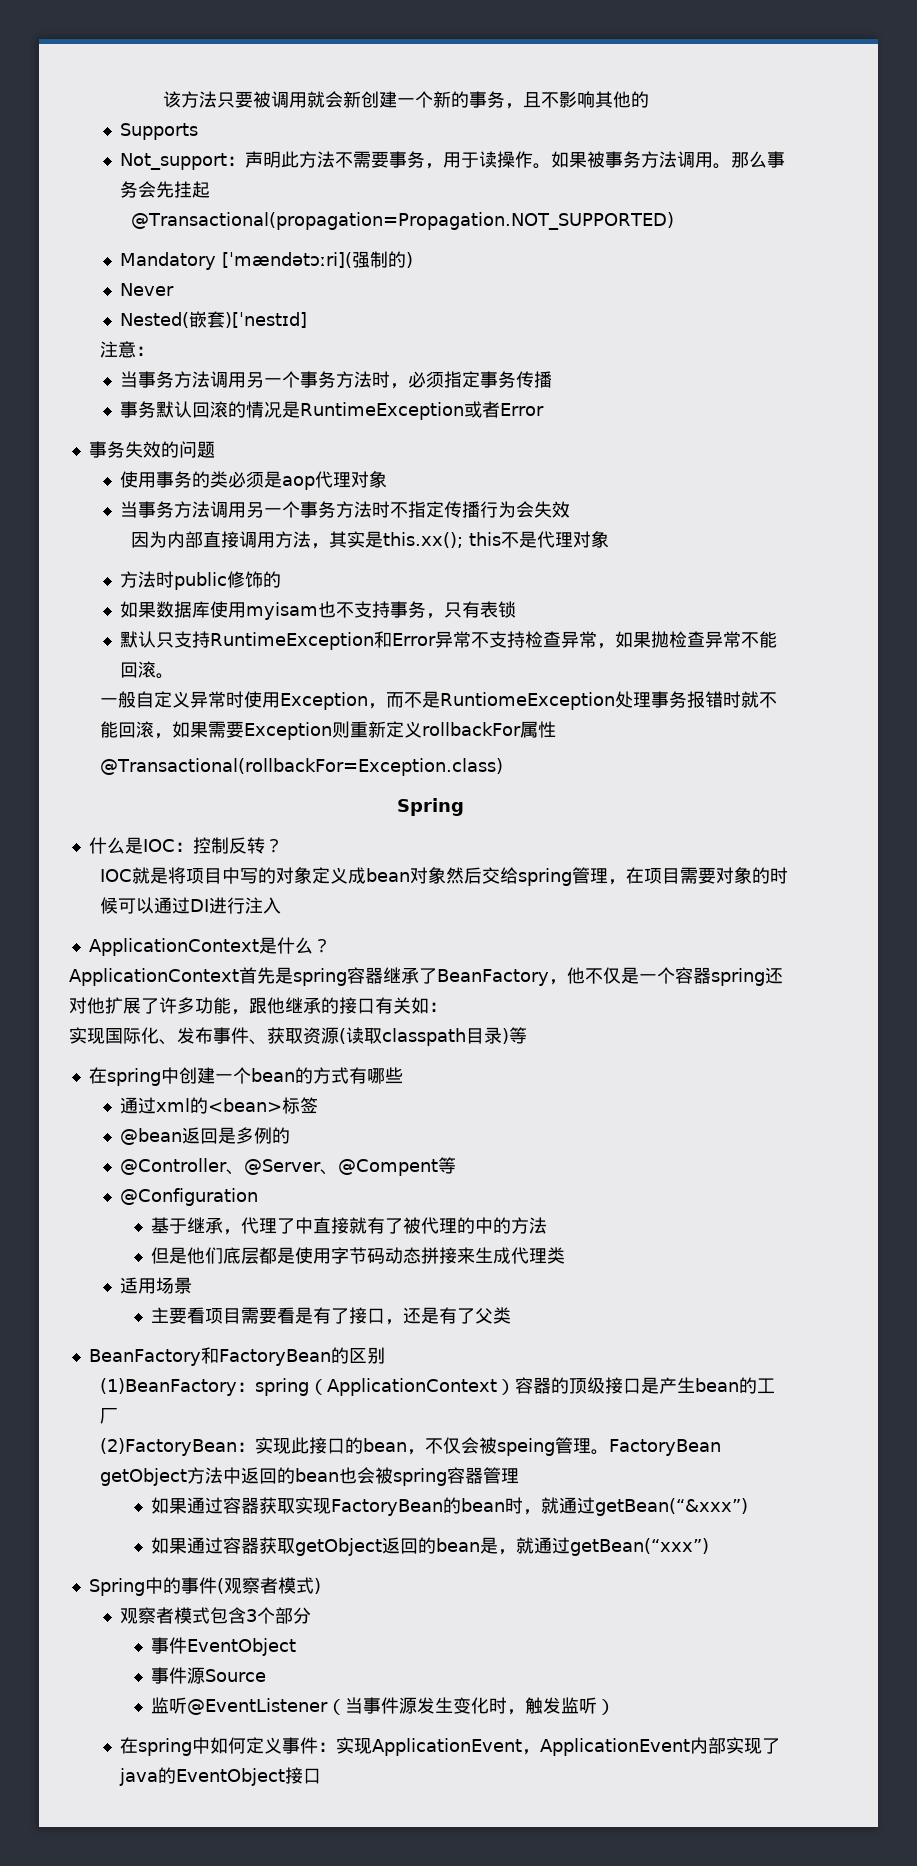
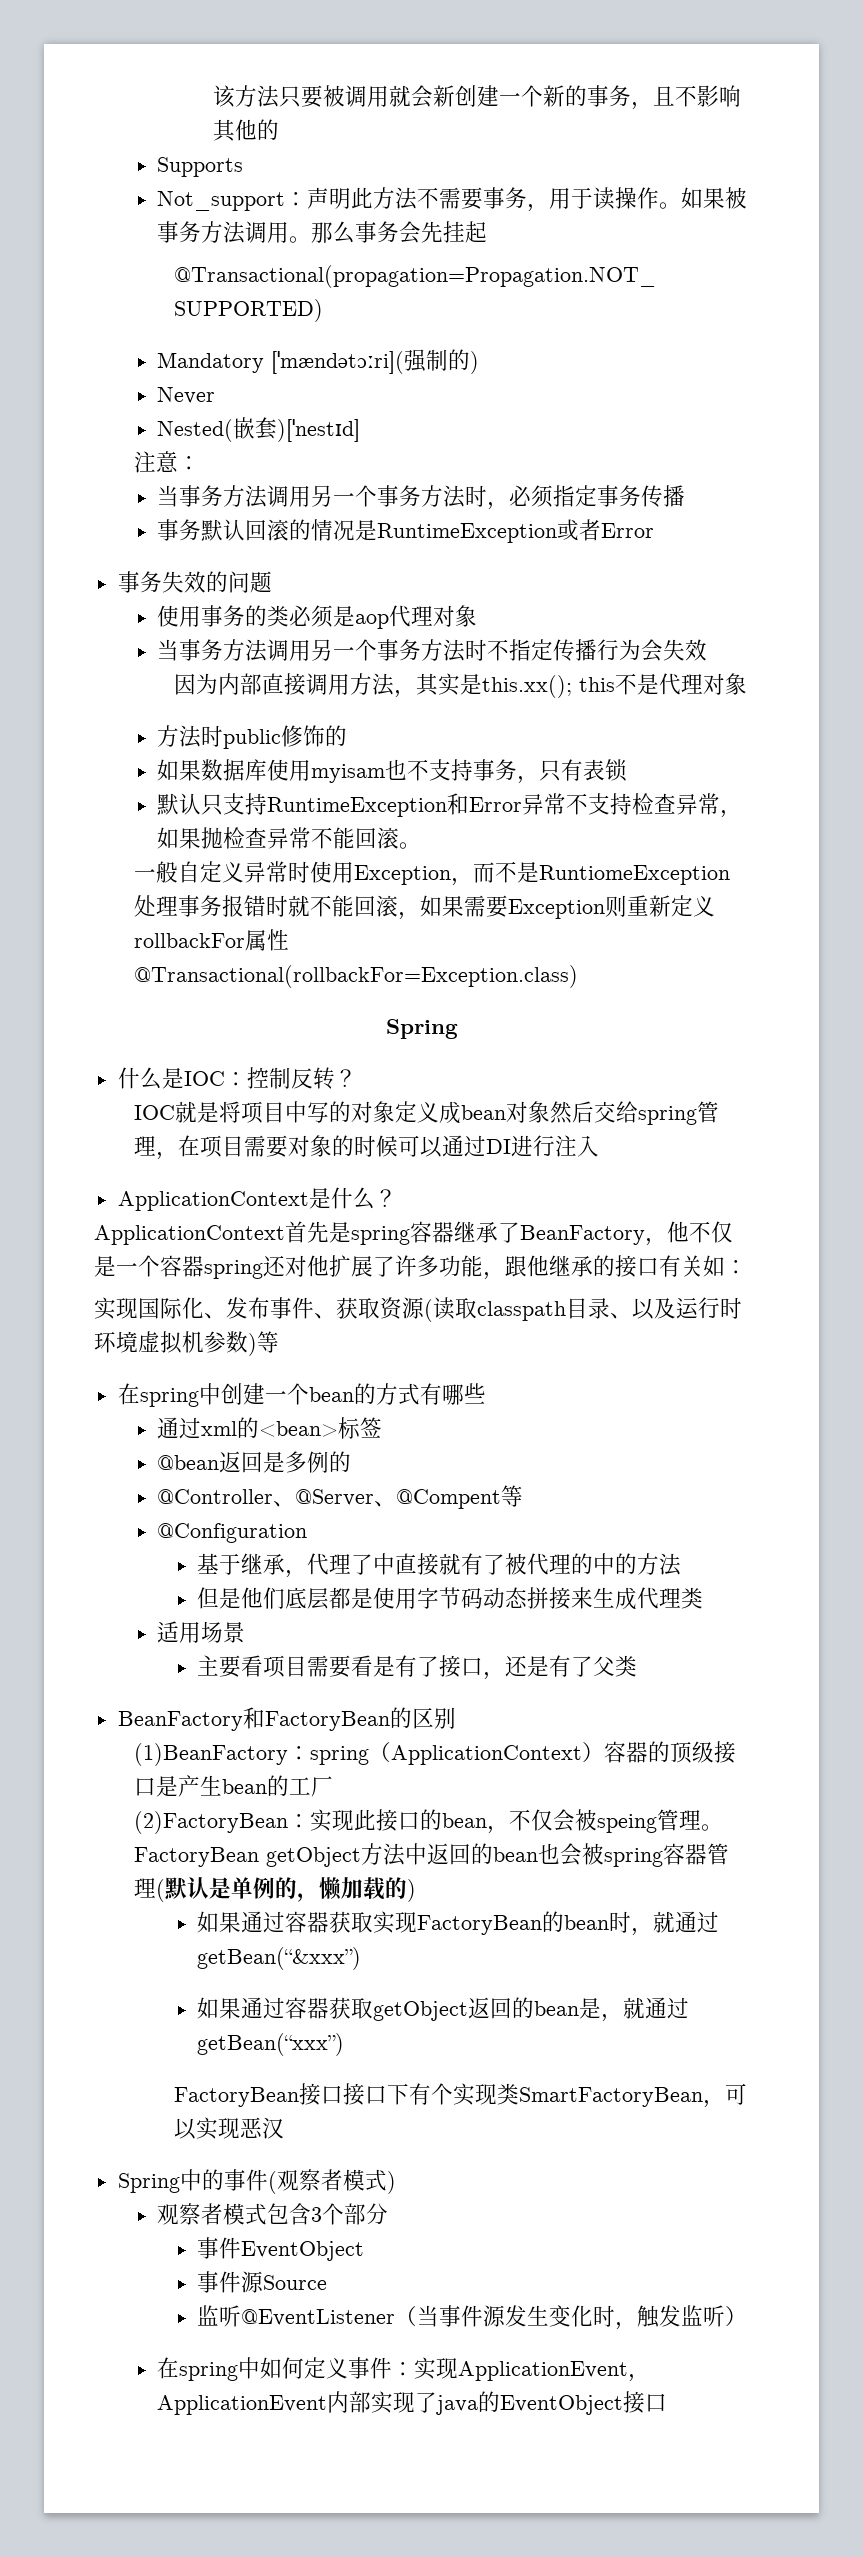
- 实现国际化、发布事件、获取资源(读取classpath目录)等
+ 实现国际化、发布事件、获取资源(读取classpath目录、以及运行时环境虚拟机参数)等
- FactoryBean getObject方法中返回的bean也会被spring容器管理
+ FactoryBean getObject方法中返回的bean也会被spring容器管理(默认是单例的，懒加载的)
+ FactoryBean接口接口下有个实现类SmartFactoryBean，可以实现恶汉

